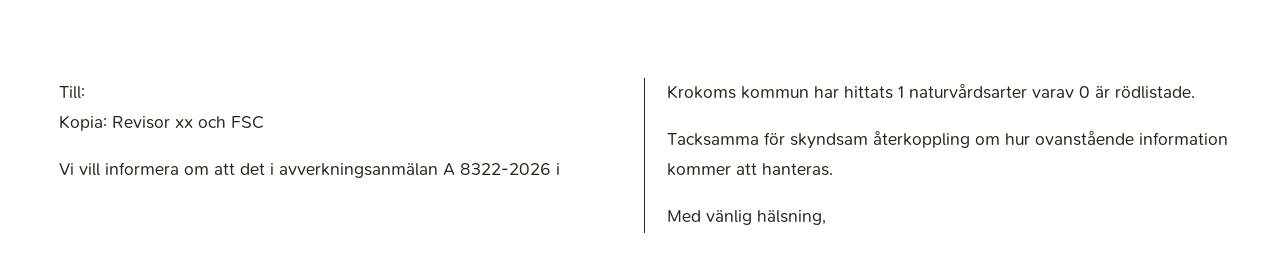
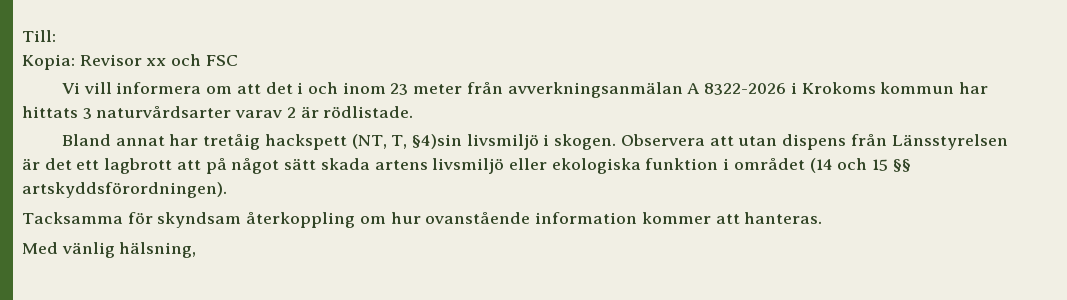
- Vi vill informera om att det i avverkningsanmälan A 8322-2026 i Krokoms kommun har hittats 1 naturvårdsarter varav 0 är rödlistade.
+ Vi vill informera om att det i och inom 23 meter från avverkningsanmälan A 8322-2026 i Krokoms kommun har hittats 3 naturvårdsarter varav 2 är rödlistade.
+ Bland annat har tretåig hackspett (NT, T, §4)sin livsmiljö i skogen. Observera att utan dispens från Länsstyrelsen är det ett lagbrott att på något sätt skada artens livsmiljö eller ekologiska funktion i området (14 och 15 §§ artskyddsförordningen).

